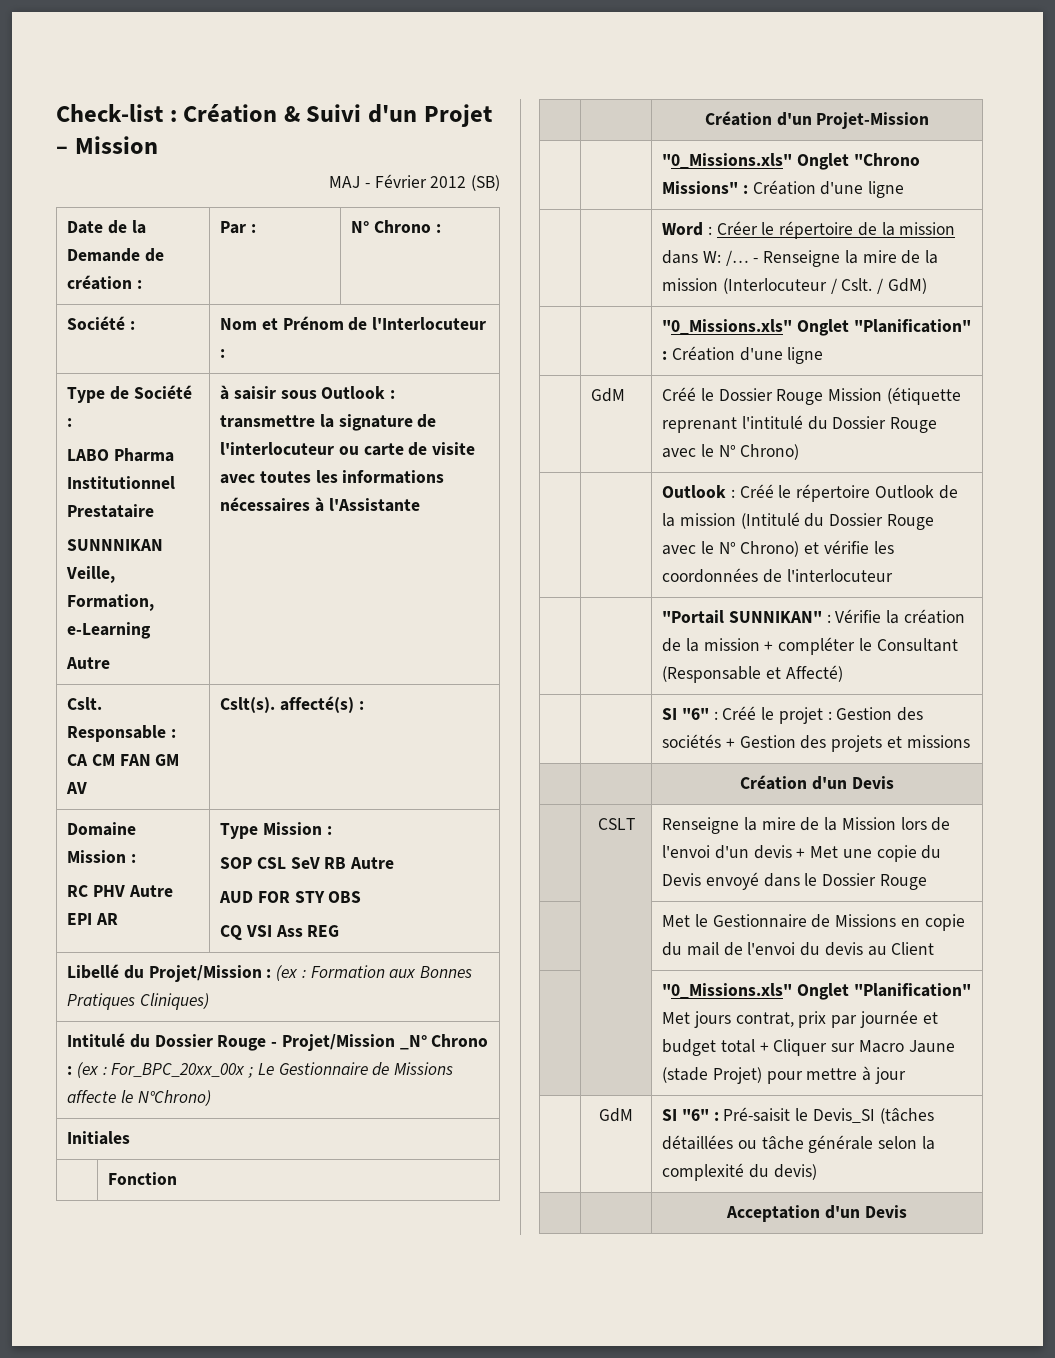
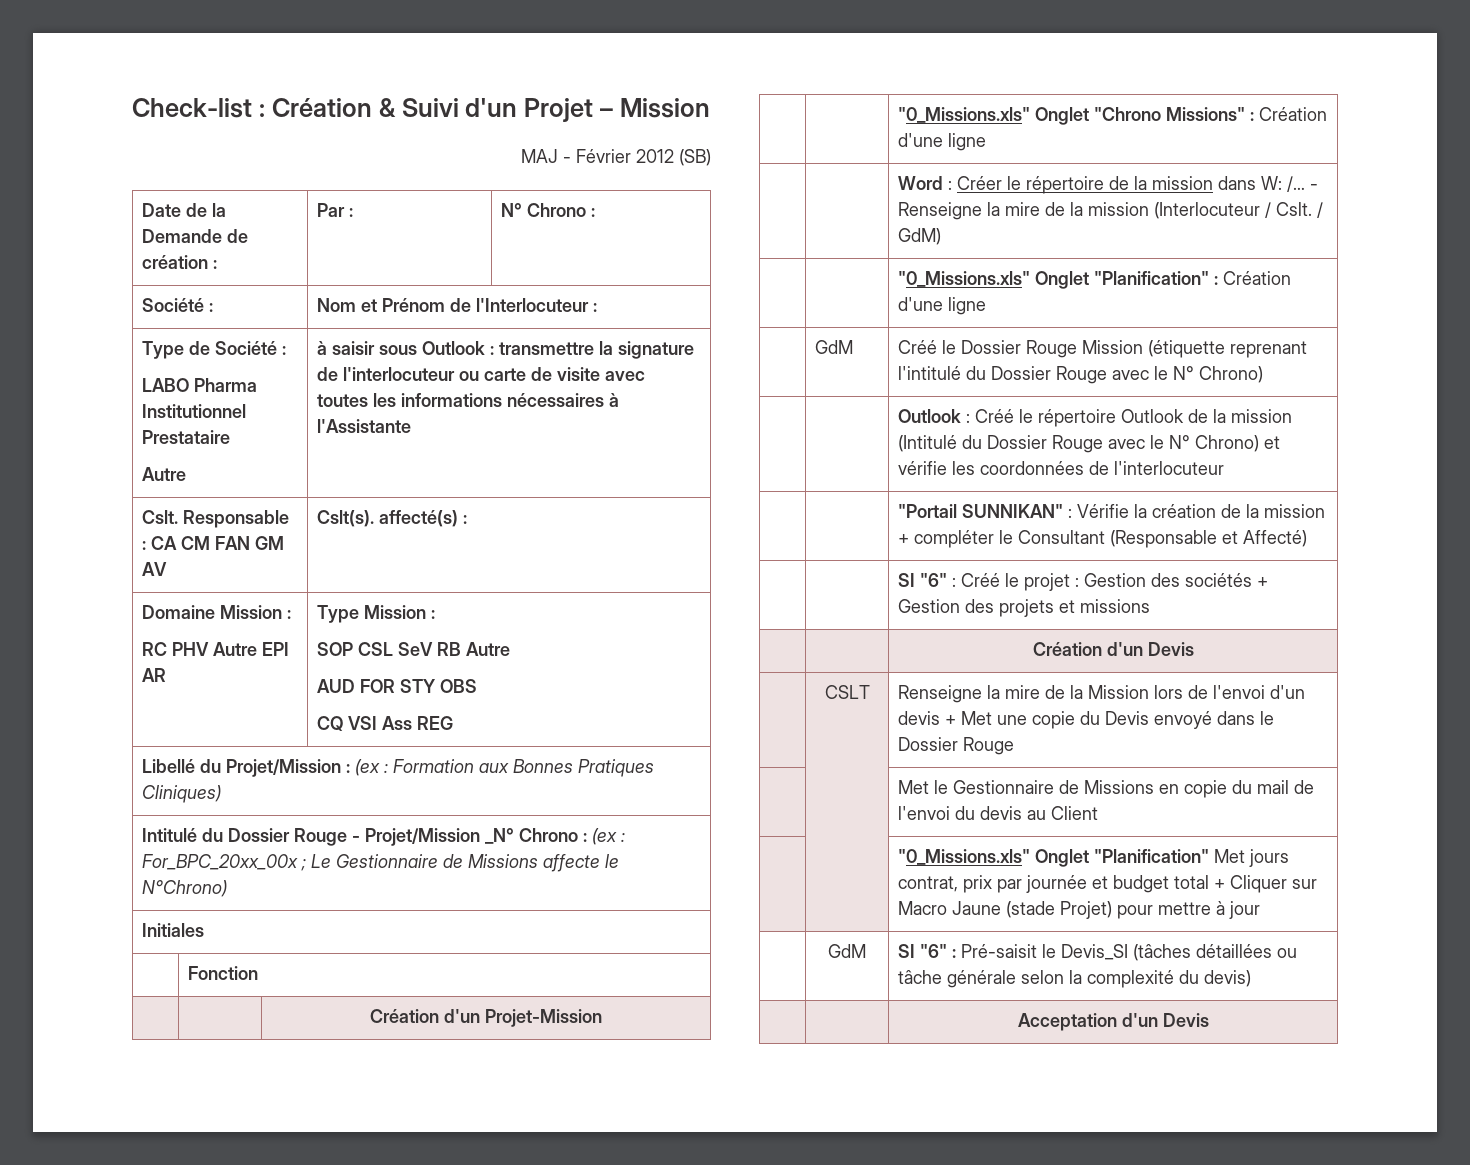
  Type de Société :
  LABO Pharma Institutionnel Prestataire
- SUNNNIKAN Veille, Formation, e-Learning

